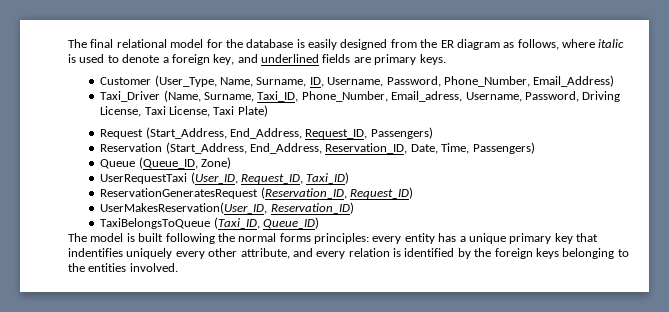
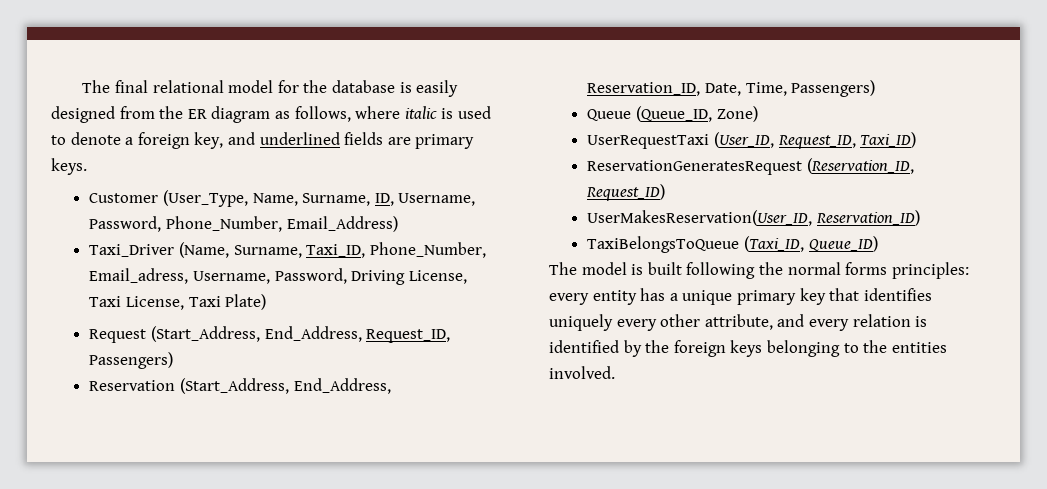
- The model is built following the normal forms principles: every entity has a unique primary key that indentifies uniquely every other attribute, and every relation is identified by the foreign keys belonging to the entities involved.
+ The model is built following the normal forms principles: every entity has a unique primary key that identifies uniquely every other attribute, and every relation is identified by the foreign keys belonging to the entities involved.

